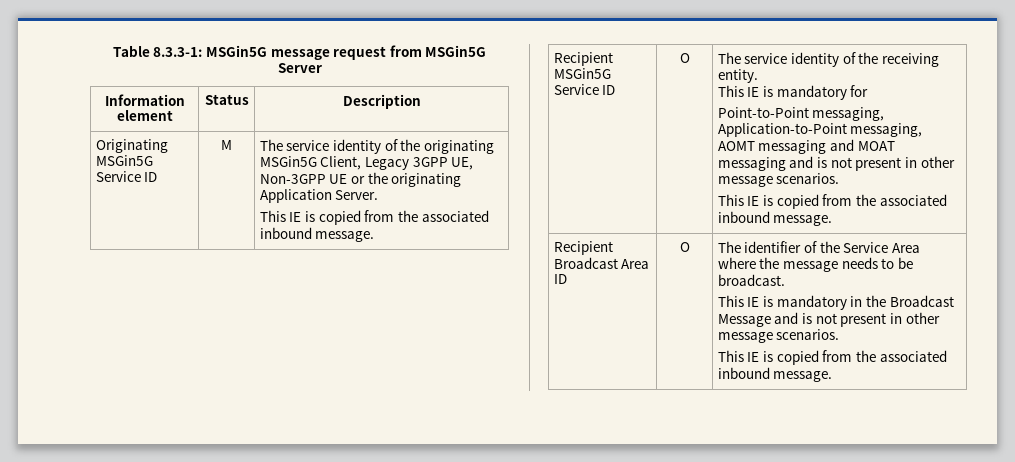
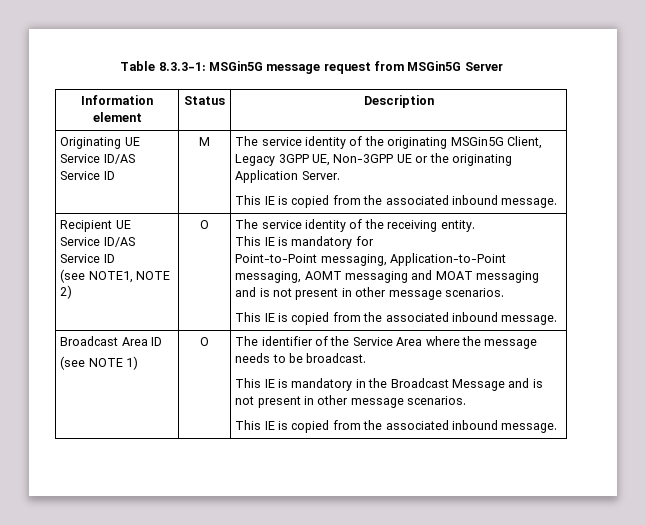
- Originating MSGin5G Service ID | M | The service identity of the originating MSGin5G Client, Legacy 3GPP UE, Non-3GPP UE or the originating Application Server.
+ Originating UE Service ID/AS Service ID | M | The service identity of the originating MSGin5G Client, Legacy 3GPP UE, Non-3GPP UE or the originating Application Server.
- Recipient MSGin5G Service ID
+ Recipient UE Service ID/AS Service ID
+ (see NOTE1, NOTE 2)
- Recipient Broadcast Area ID
+ Broadcast Area ID
+ (see NOTE 1)

